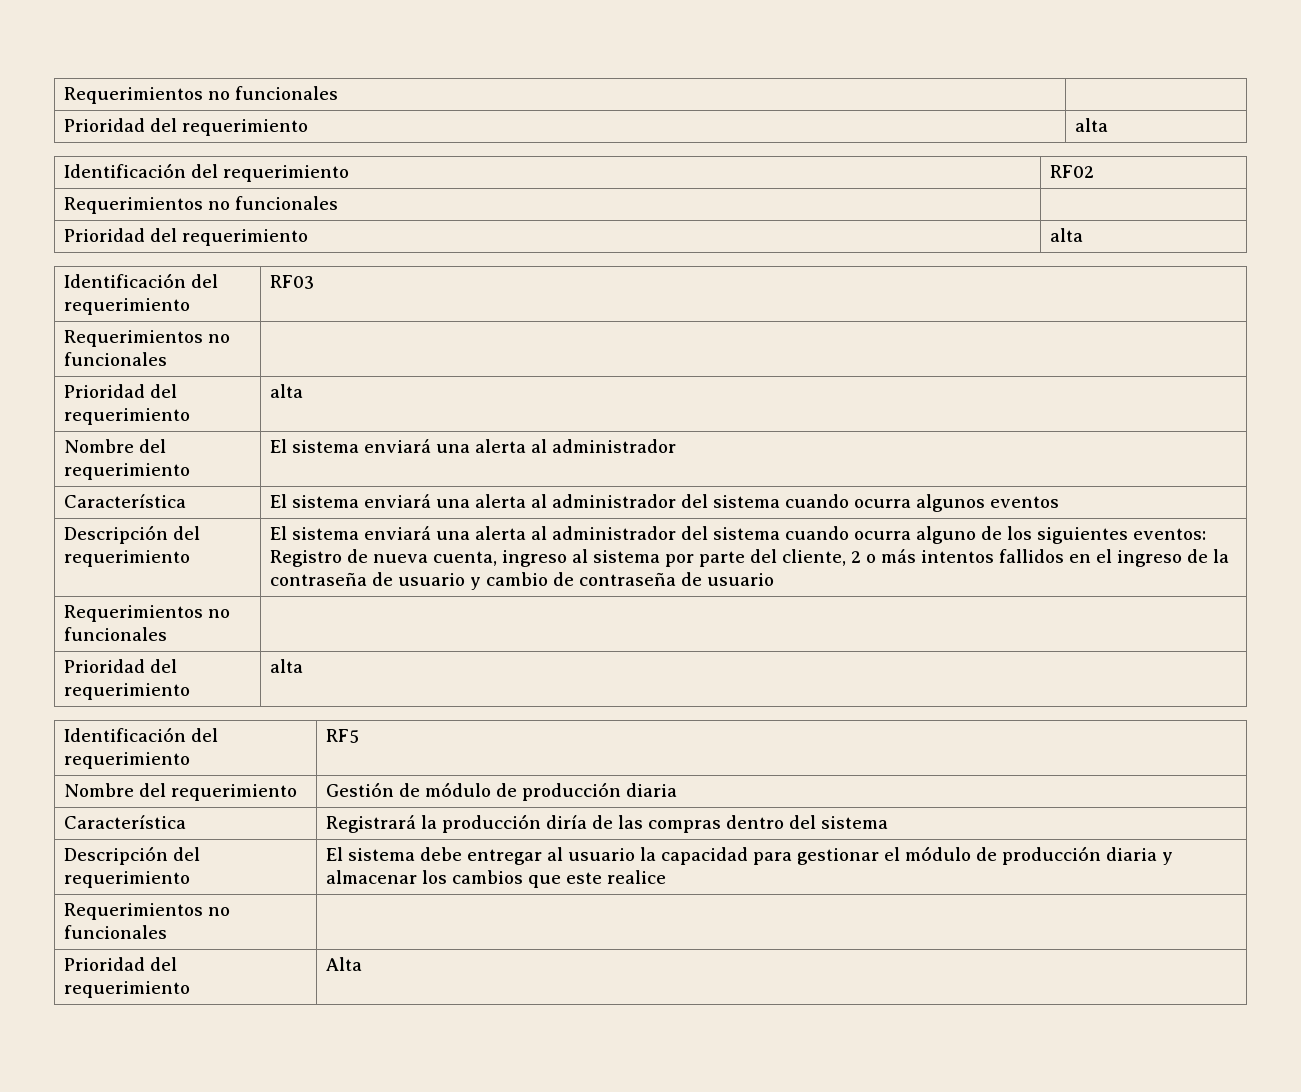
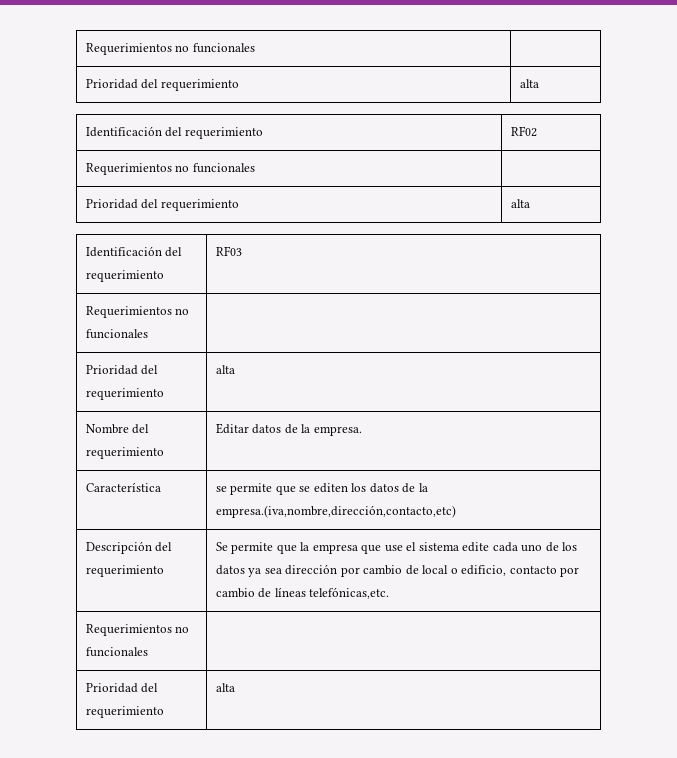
- Nombre del requerimiento | El sistema enviará una alerta al administrador
- Característica | El sistema enviará una alerta al administrador del sistema cuando ocurra algunos eventos
- Descripción del requerimiento | El sistema enviará una alerta al administrador del sistema cuando ocurra alguno de los siguientes eventos: Registro de nueva cuenta, ingreso al sistema por parte del cliente, 2 o más intentos fallidos en el ingreso de la contraseña de usuario y cambio de contraseña de usuario
+ Nombre del requerimiento | Editar datos de la empresa.
+ Característica | se permite que se editen los datos de la empresa.(iva,nombre,dirección,contacto,etc)
+ Descripción del requerimiento | Se permite que la empresa que use el sistema edite cada uno de los datos ya sea dirección por cambio de local o edificio, contacto por cambio de líneas telefónicas,etc.
  Requerimientos no funcionales |
  Prioridad del requerimiento | alta
- Identificación del requerimiento | RF5
- Nombre del requerimiento | Gestión de módulo de producción diaria
- Característica | Registrará la producción diría de las compras dentro del sistema
- Descripción del requerimiento | El sistema debe entregar al usuario la capacidad para gestionar el módulo de producción diaria y almacenar los cambios que este realice
- Requerimientos no funcionales |
- Prioridad del requerimiento | Alta

